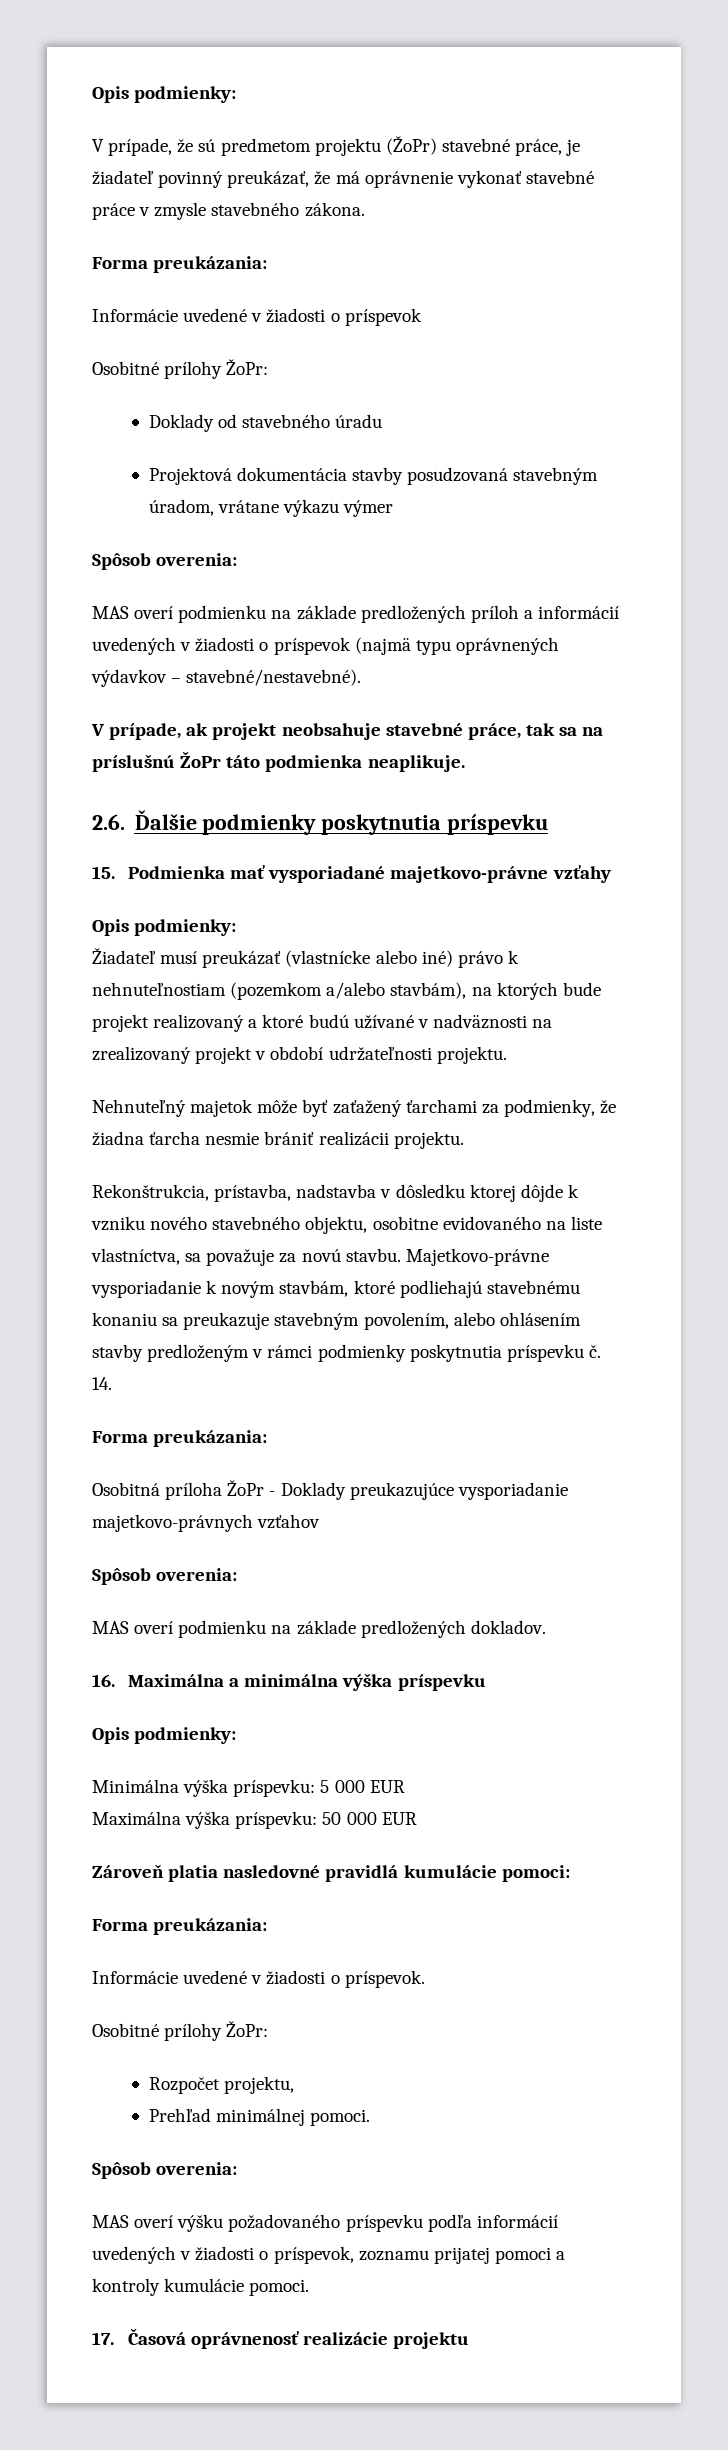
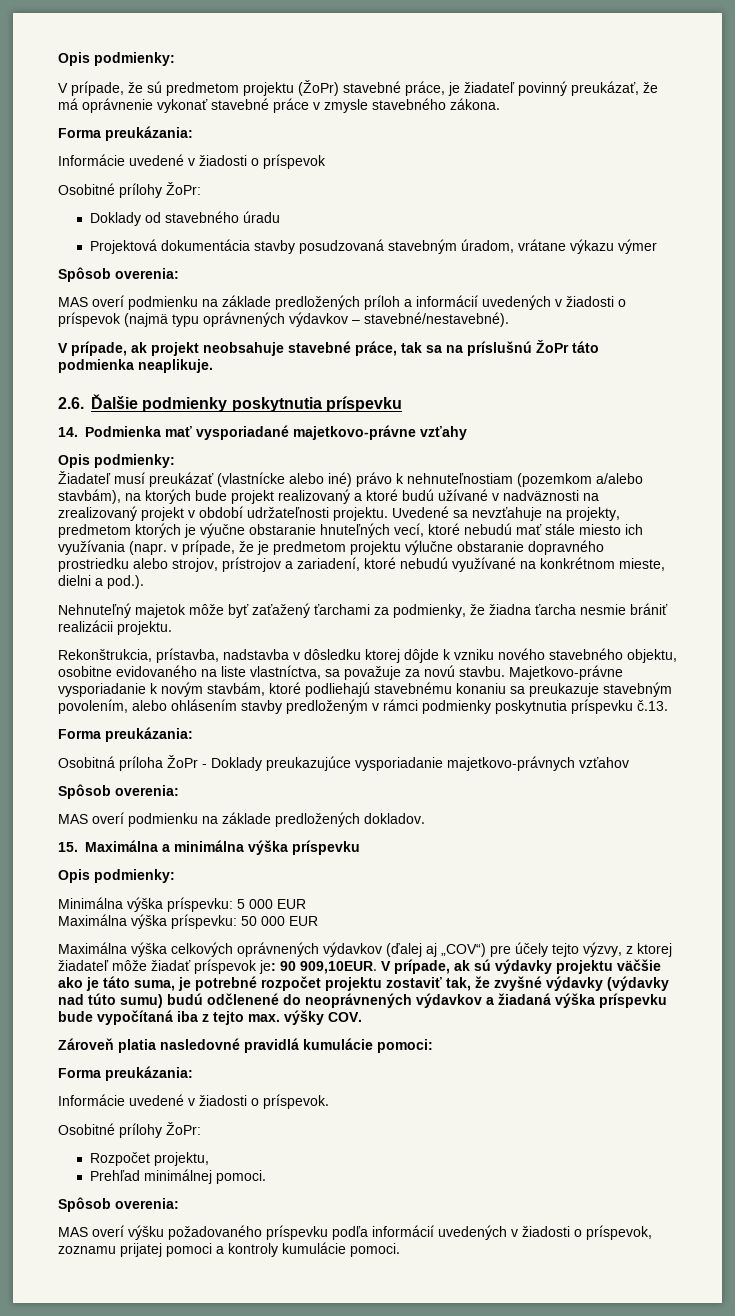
- 15. Podmienka mať vysporiadané majetkovo-právne vzťahy
+ 14. Podmienka mať vysporiadané majetkovo-právne vzťahy
+ Uvedené sa nevzťahuje na projekty, predmetom ktorých je výučne obstaranie hnuteľných vecí, ktoré nebudú mať stále miesto ich využívania (napr. v prípade, že je predmetom projektu výlučne obstaranie dopravného prostriedku alebo strojov, prístrojov a zariadení, ktoré nebudú využívané na konkrétnom mieste, dielni a pod.).
- Majetkovo-právne vysporiadanie k novým stavbám, ktoré podliehajú stavebnému konaniu sa preukazuje stavebným povolením, alebo ohlásením stavby predloženým v rámci podmienky poskytnutia príspevku č. 14.
+ Majetkovo-právne vysporiadanie k novým stavbám, ktoré podliehajú stavebnému konaniu sa preukazuje stavebným povolením, alebo ohlásením stavby predloženým v rámci podmienky poskytnutia príspevku č.13.
- 16. Maximálna a minimálna výška príspevku
+ 15. Maximálna a minimálna výška príspevku
+ Maximálna výška celkových oprávnených výdavkov (ďalej aj „COV“) pre účely tejto výzvy, z ktorej žiadateľ môže žiadať príspevok je: 90 909,10EUR. V prípade, ak sú výdavky projektu väčšie ako je táto suma, je potrebné rozpočet projektu zostaviť tak, že zvyšné výdavky (výdavky nad túto sumu) budú odčlenené do neoprávnených výdavkov a žiadaná výška príspevku bude vypočítaná iba z tejto max. výšky COV.
- 17. Časová oprávnenosť realizácie projektu

